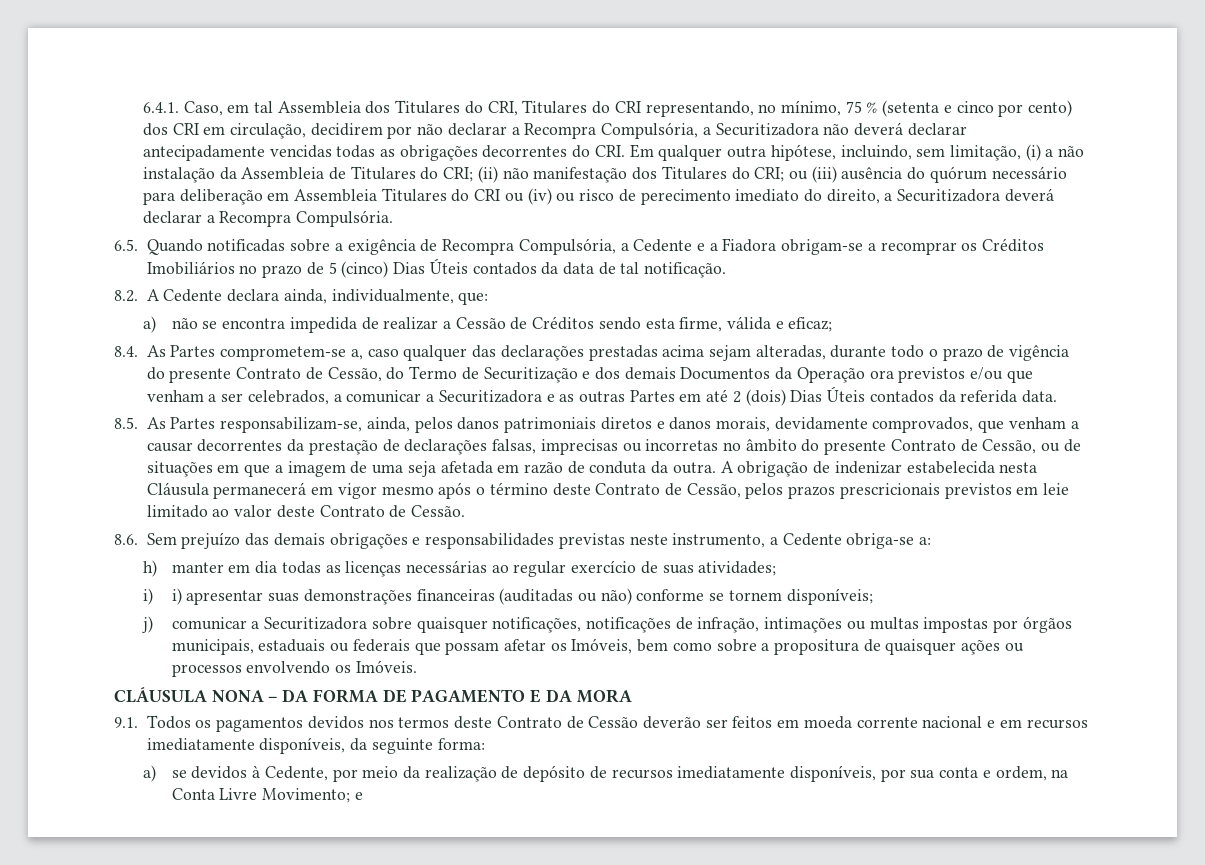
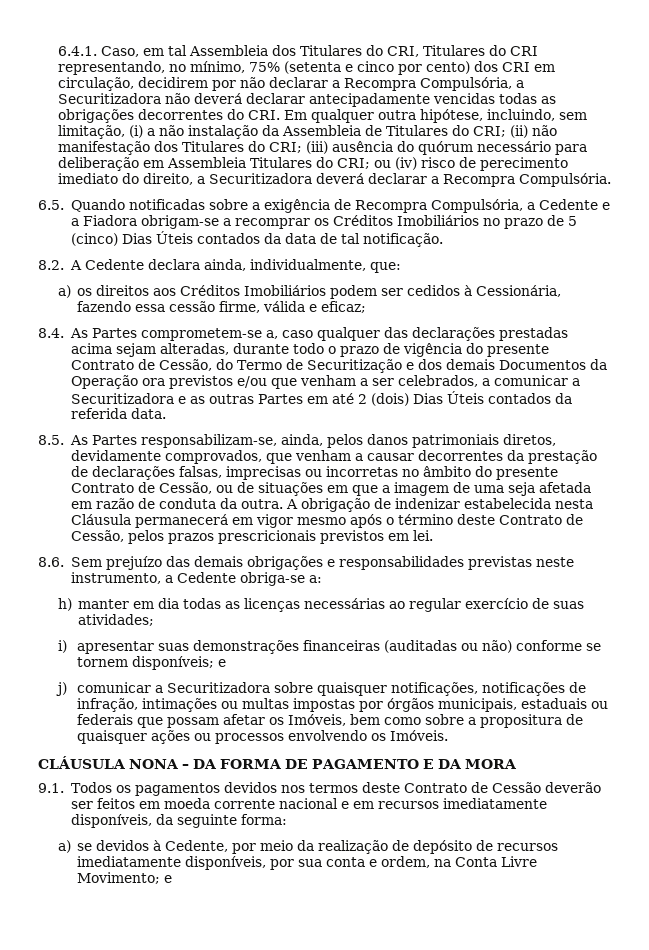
- 6.4.1. Caso, em tal Assembleia dos Titulares do CRI, Titulares do CRI representando, no mínimo, 75 % (setenta e cinco por cento) dos CRI em circulação, decidirem por não declarar a Recompra Compulsória, a Securitizadora não deverá declarar antecipadamente vencidas todas as obrigações decorrentes do CRI. Em qualquer outra hipótese, incluindo, sem limitação, (i) a não instalação da Assembleia de Titulares do CRI;
+ 6.4.1. Caso, em tal Assembleia dos Titulares do CRI, Titulares do CRI representando, no mínimo, 75% (setenta e cinco por cento) dos CRI em circulação, decidirem por não declarar a Recompra Compulsória, a Securitizadora não deverá declarar antecipadamente vencidas todas as obrigações decorrentes do CRI. Em qualquer outra hipótese, incluindo, sem limitação, (i) a não instalação da Assembleia de Titulares do CRI;
- ou (iii) ausência do quórum necessário para deliberação em Assembleia Titulares do CRI ou (iv) ou risco de perecimento imediato do direito, a Securitizadora deverá declarar a Recompra Compulsória.
+ (iii) ausência do quórum necessário para deliberação em Assembleia Titulares do CRI; ou (iv) risco de perecimento imediato do direito, a Securitizadora deverá declarar a Recompra Compulsória.
- a) não se encontra impedida de realizar a Cessão de Créditos sendo esta firme, válida e eficaz;
+ a) os direitos aos Créditos Imobiliários podem ser cedidos à Cessionária, fazendo essa cessão firme, válida e eficaz;
- 8.5. As Partes responsabilizam-se, ainda, pelos danos patrimoniais diretos e danos morais, devidamente comprovados, que venham a causar decorrentes da prestação de declarações falsas, imprecisas ou incorretas no âmbito do presente Contrato de Cessão, ou de situações em que a imagem de uma seja afetada em razão de conduta da outra.
+ 8.5. As Partes responsabilizam-se, ainda, pelos danos patrimoniais diretos, devidamente comprovados, que venham a causar decorrentes da prestação de declarações falsas, imprecisas ou incorretas no âmbito do presente Contrato de Cessão, ou de situações em que a imagem de uma seja afetada em razão de conduta da outra.
- A obrigação de indenizar estabelecida nesta Cláusula permanecerá em vigor mesmo após o término deste Contrato de Cessão, pelos prazos prescricionais previstos em leie limitado ao valor deste Contrato de Cessão.
+ A obrigação de indenizar estabelecida nesta Cláusula permanecerá em vigor mesmo após o término deste Contrato de Cessão, pelos prazos prescricionais previstos em lei.
- i) i) apresentar suas demonstrações financeiras (auditadas ou não) conforme se tornem disponíveis;
+ i) apresentar suas demonstrações financeiras (auditadas ou não) conforme se tornem disponíveis; e

